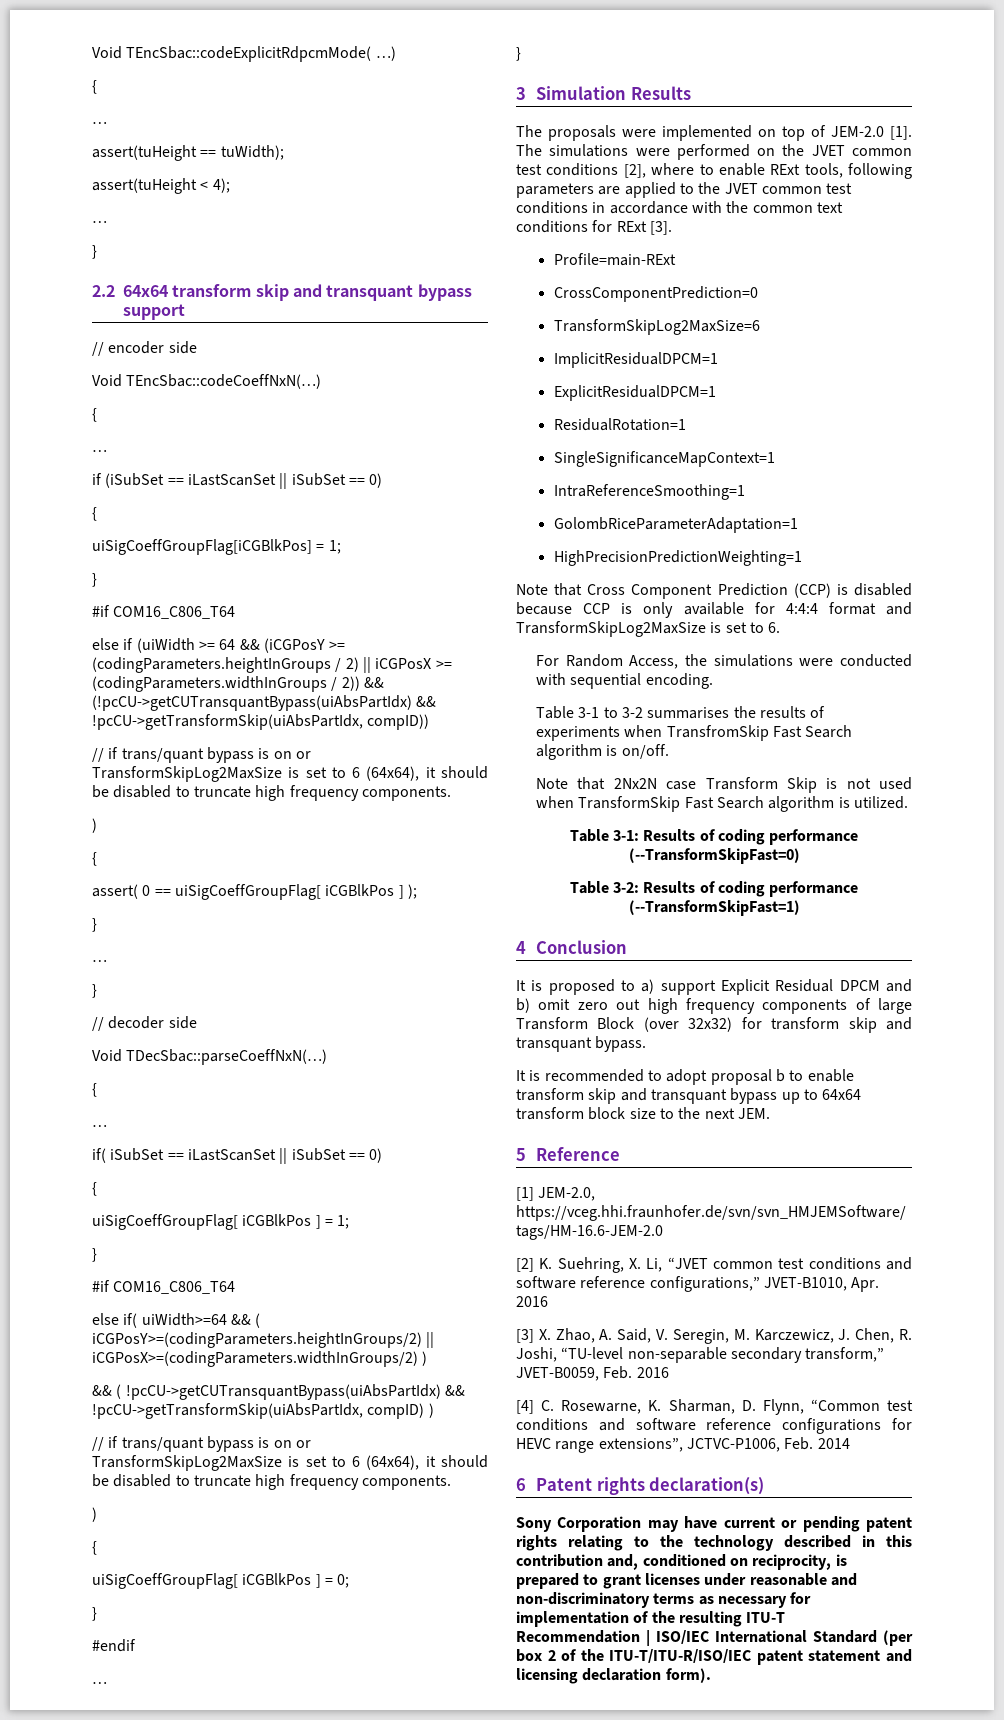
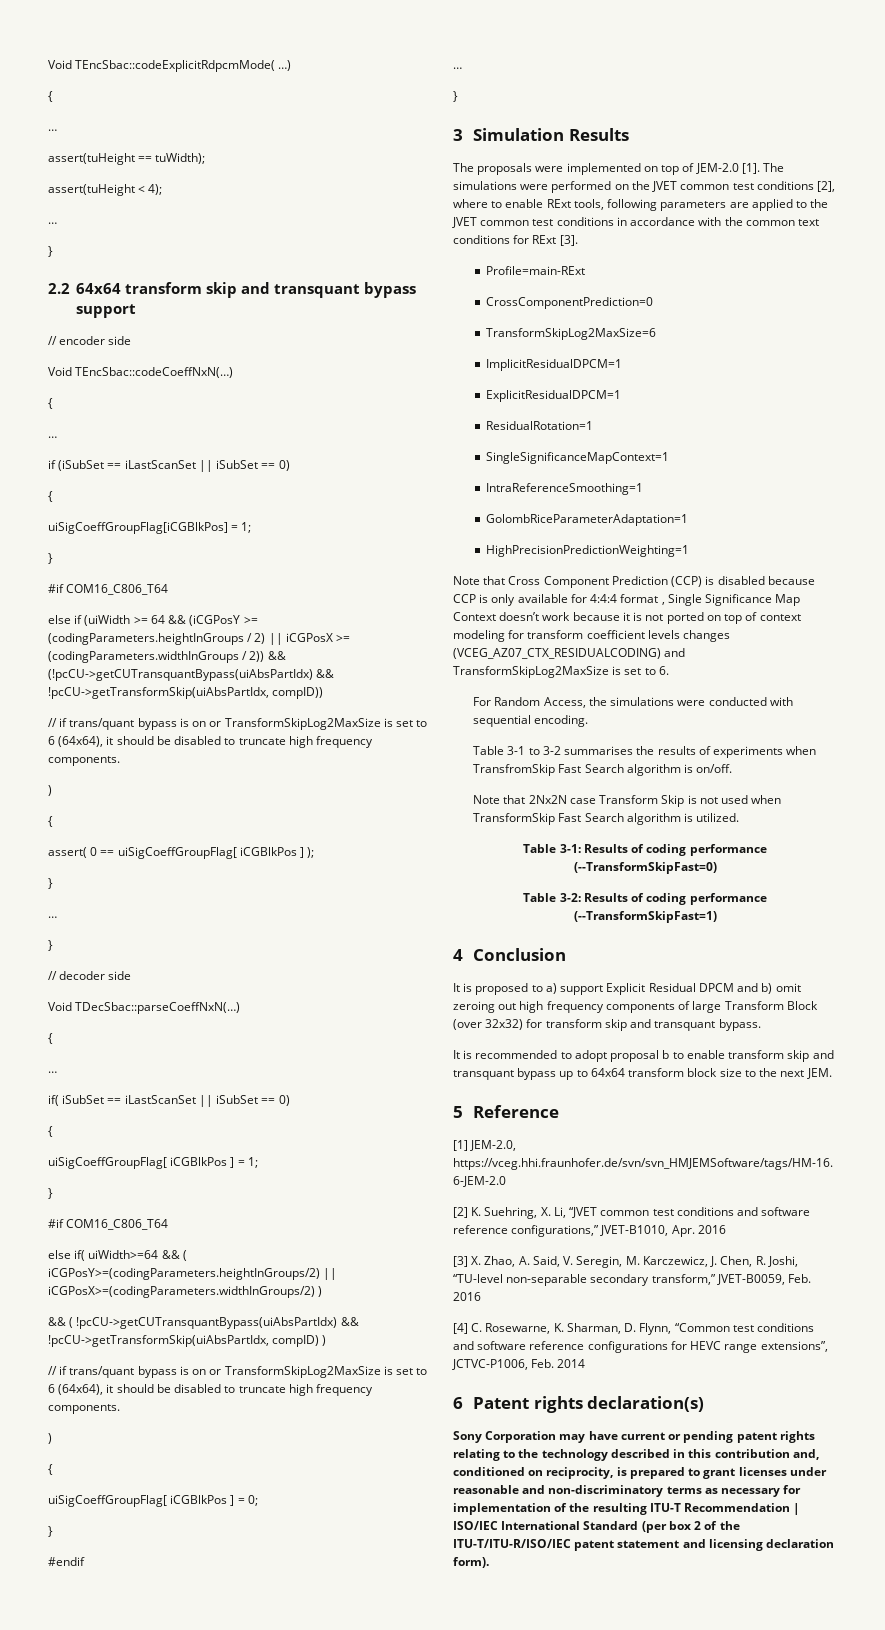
- Note that Cross Component Prediction (CCP) is disabled because CCP is only available for 4:4:4 format and TransformSkipLog2MaxSize is set to 6.
+ Note that Cross Component Prediction (CCP) is disabled because CCP is only available for 4:4:4 format , Single Significance Map Context doesn’t work because it is not ported on top of context modeling for transform coefficient levels changes (VCEG_AZ07_CTX_RESIDUALCODING) and TransformSkipLog2MaxSize is set to 6.
- It is proposed to a) support Explicit Residual DPCM and b) omit zero out high frequency components of large Transform Block (over 32x32) for transform skip and transquant bypass.
+ It is proposed to a) support Explicit Residual DPCM and b) omit zeroing out high frequency components of large Transform Block (over 32x32) for transform skip and transquant bypass.

